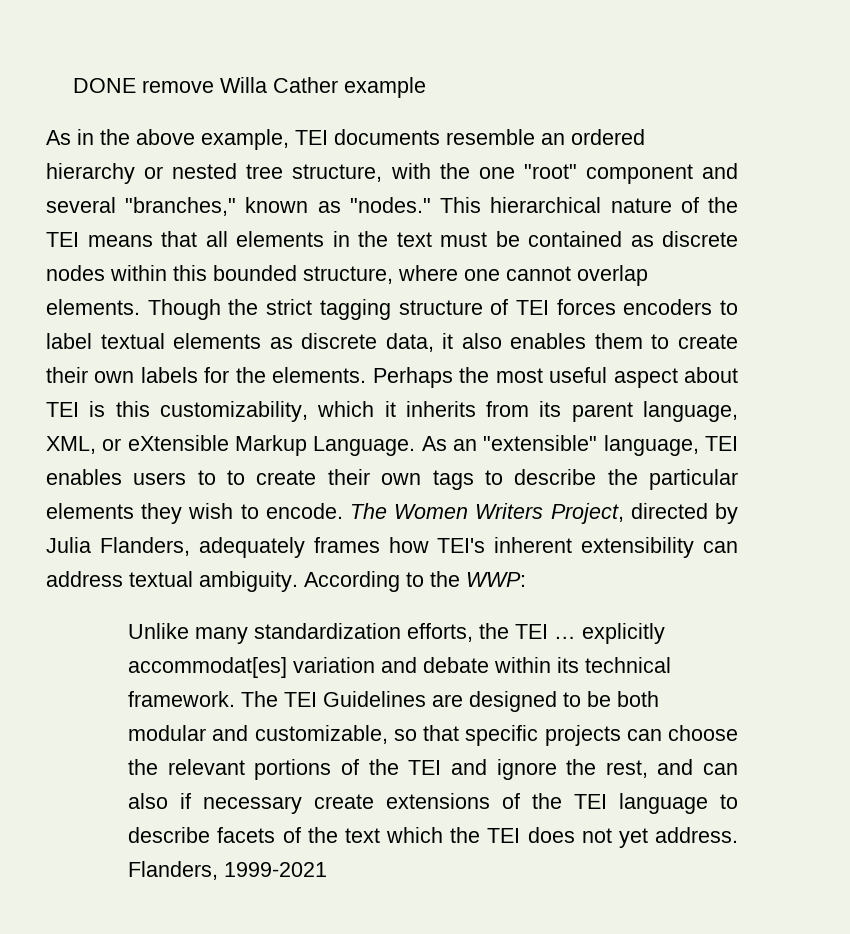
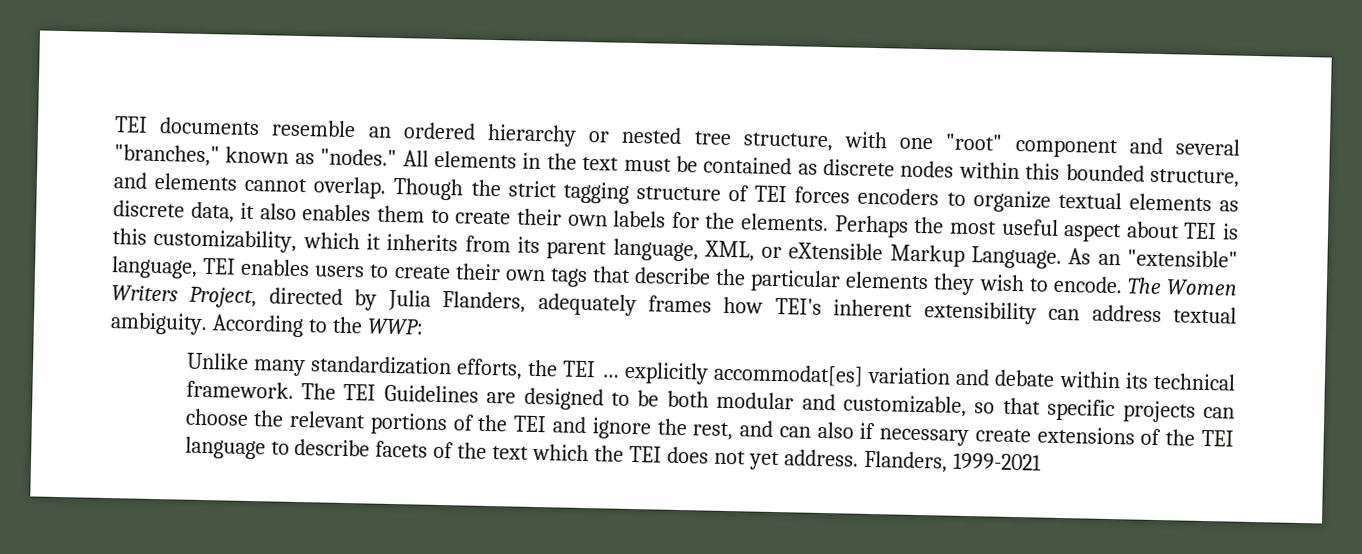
- DONE remove Willa Cather example
- As in the above example, TEI documents resemble an ordered hierarchy or nested tree structure, with the one "root" component and several "branches," known as "nodes."
+ TEI documents resemble an ordered hierarchy or nested tree structure, with one "root" component and several "branches," known as "nodes."
- This hierarchical nature of the TEI means that all elements in the text must be contained as discrete nodes within this bounded structure, where one cannot overlap elements.
+ All elements in the text must be contained as discrete nodes within this bounded structure, and elements cannot overlap.
- Though the strict tagging structure of TEI forces encoders to label textual elements as discrete data, it also enables them to create their own labels for the elements.
+ Though the strict tagging structure of TEI forces encoders to organize textual elements as discrete data, it also enables them to create their own labels for the elements.
- As an "extensible" language, TEI enables users to to create their own tags to describe the particular elements they wish to encode.
+ As an "extensible" language, TEI enables users to create their own tags that describe the particular elements they wish to encode.

